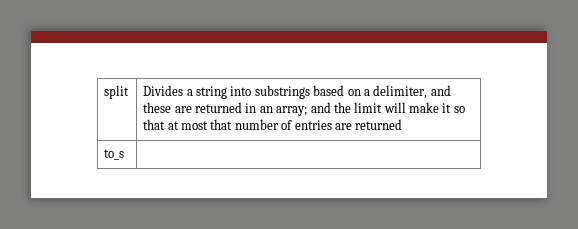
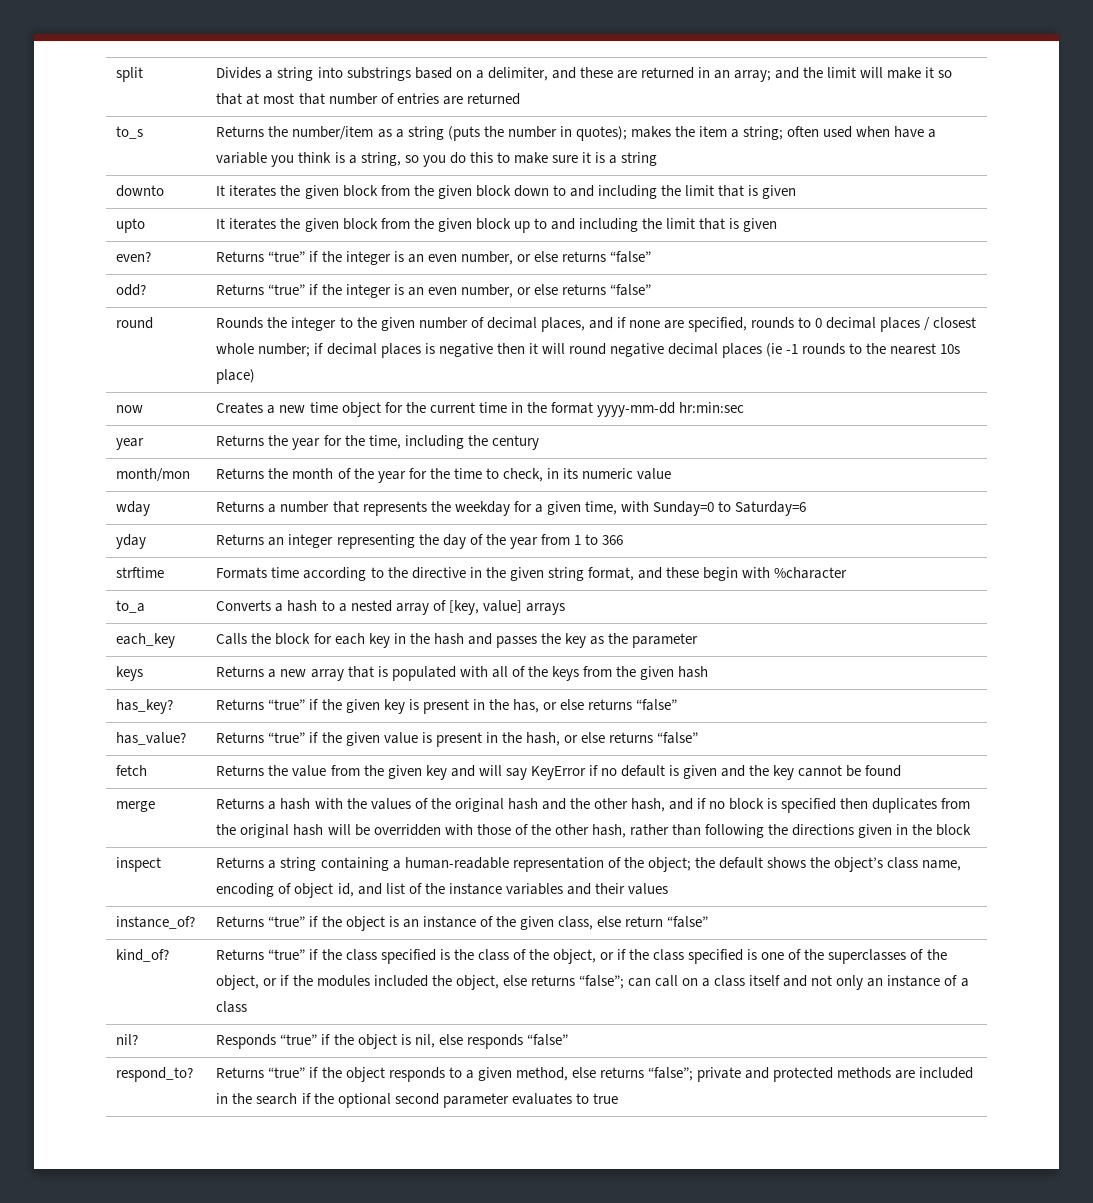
- to_s |
+ to_s | Returns the number/item as a string (puts the number in quotes); makes the item a string; often used when have a variable you think is a string, so you do this to make sure it is a string
+ downto | It iterates the given block from the given block down to and including the limit that is given
+ upto | It iterates the given block from the given block up to and including the limit that is given
+ even? | Returns “true” if the integer is an even number, or else returns “false”
+ odd? | Returns “true” if the integer is an even number, or else returns “false”
+ round | Rounds the integer to the given number of decimal places, and if none are specified, rounds to 0 decimal places / closest whole number; if decimal places is negative then it will round negative decimal places (ie -1 rounds to the nearest 10s place)
+ now | Creates a new time object for the current time in the format yyyy-mm-dd hr:min:sec
+ year | Returns the year for the time, including the century
+ month/mon | Returns the month of the year for the time to check, in its numeric value
+ wday | Returns a number that represents the weekday for a given time, with Sunday=0 to Saturday=6
+ yday | Returns an integer representing the day of the year from 1 to 366
+ strftime | Formats time according to the directive in the given string format, and these begin with %character
+ to_a | Converts a hash to a nested array of [key, value] arrays
+ each_key | Calls the block for each key in the hash and passes the key as the parameter
+ keys | Returns a new array that is populated with all of the keys from the given hash
+ has_key? | Returns “true” if the given key is present in the has, or else returns “false”
+ has_value? | Returns “true” if the given value is present in the hash, or else returns “false”
+ fetch | Returns the value from the given key and will say KeyError if no default is given and the key cannot be found
+ merge | Returns a hash with the values of the original hash and the other hash, and if no block is specified then duplicates from the original hash will be overridden with those of the other hash, rather than following the directions given in the block
+ inspect | Returns a string containing a human-readable representation of the object; the default shows the object’s class name, encoding of object id, and list of the instance variables and their values
+ instance_of? | Returns “true” if the object is an instance of the given class, else return “false”
+ kind_of? | Returns “true” if the class specified is the class of the object, or if the class specified is one of the superclasses of the object, or if the modules included the object, else returns “false”; can call on a class itself and not only an instance of a class
+ nil? | Responds “true” if the object is nil, else responds “false”
+ respond_to? | Returns “true” if the object responds to a given method, else returns “false”; private and protected methods are included in the search if the optional second parameter evaluates to true

